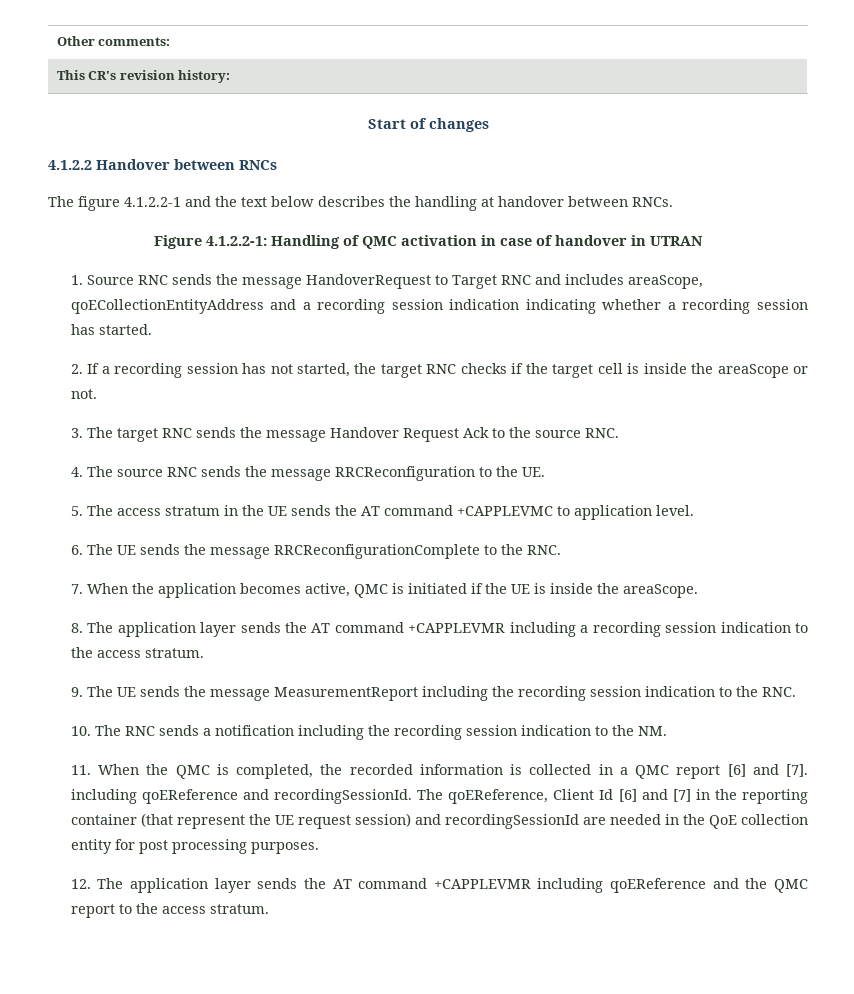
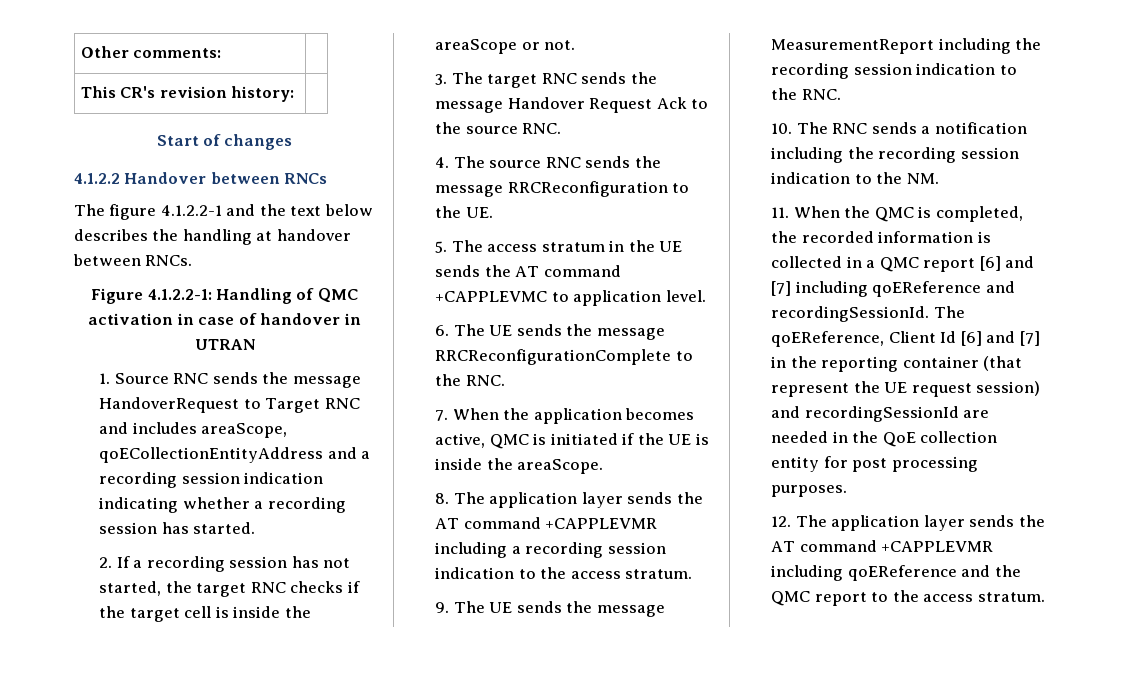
- 11. When the QMC is completed, the recorded information is collected in a QMC report [6] and [7]. including qoEReference and recordingSessionId.
+ 11. When the QMC is completed, the recorded information is collected in a QMC report [6] and [7] including qoEReference and recordingSessionId.

